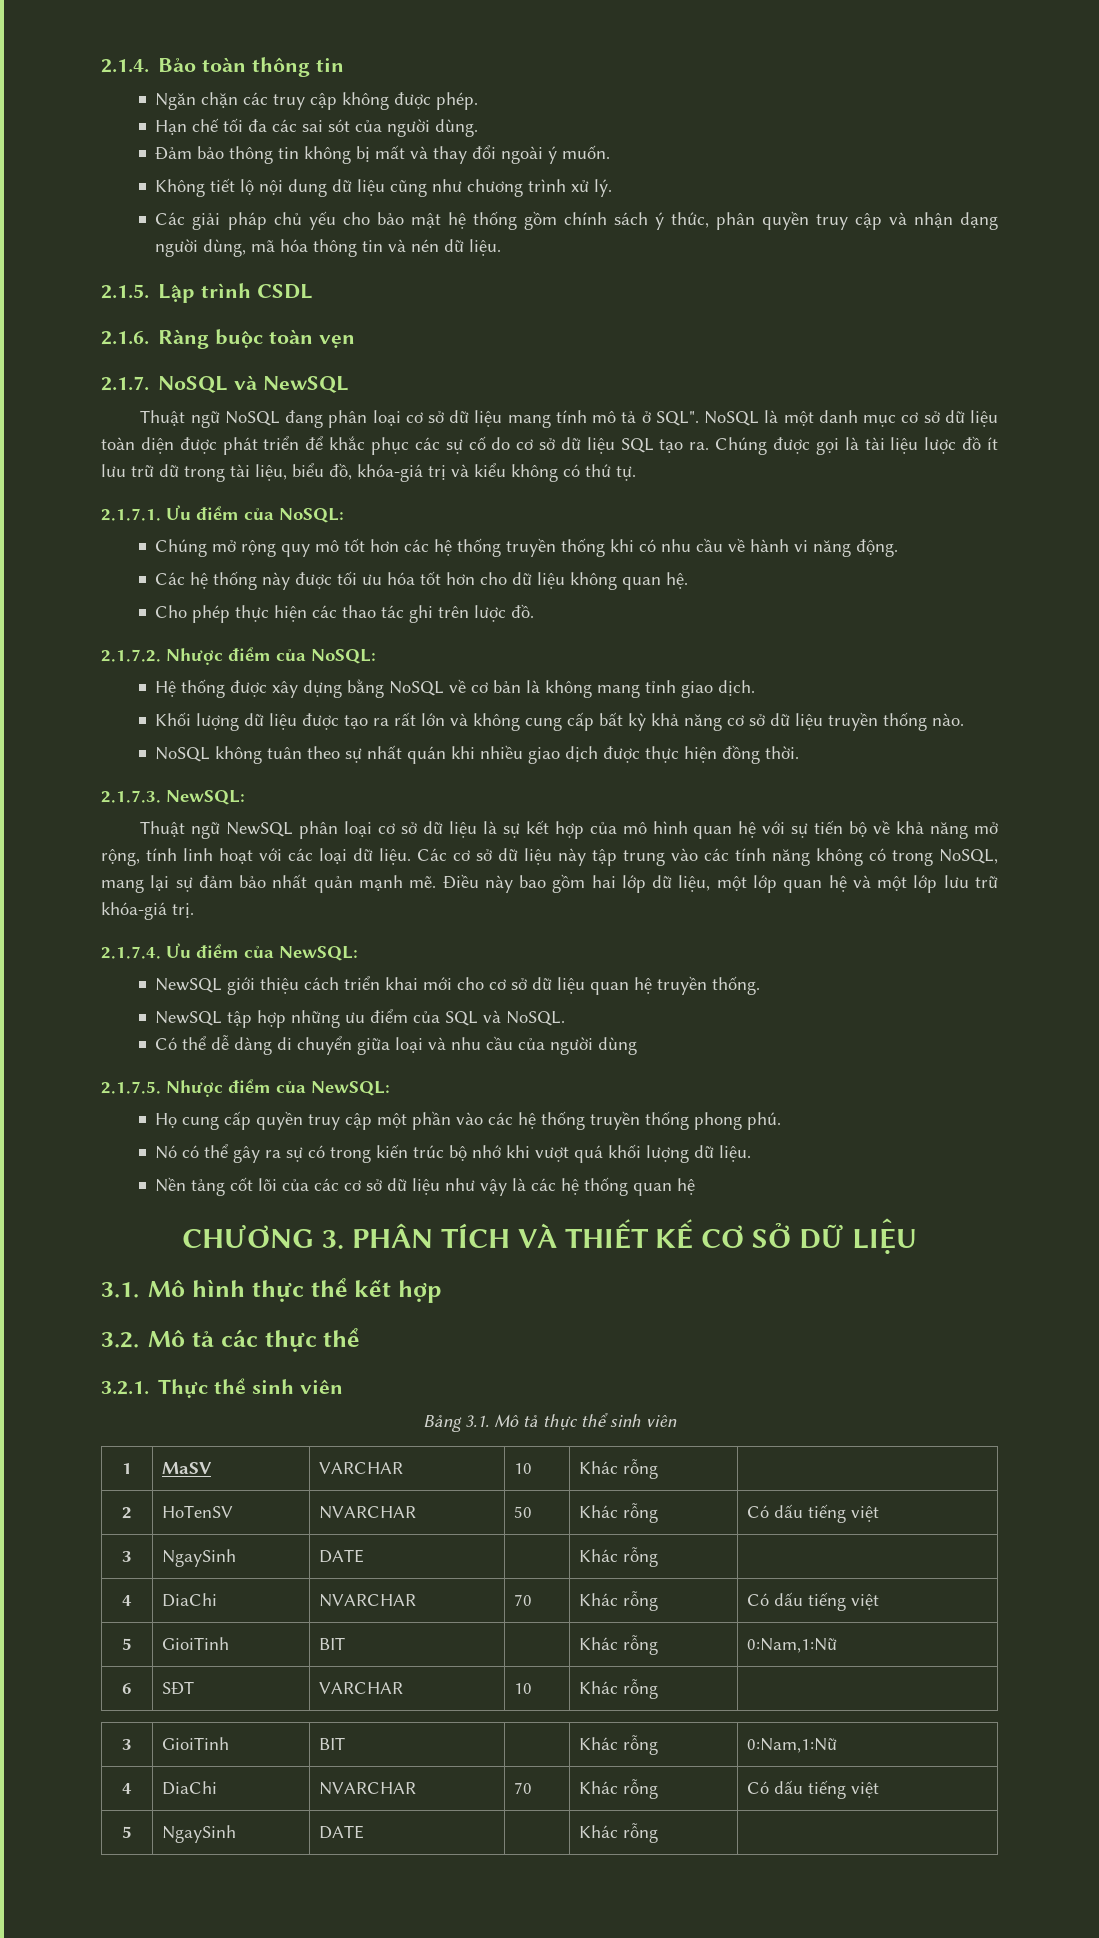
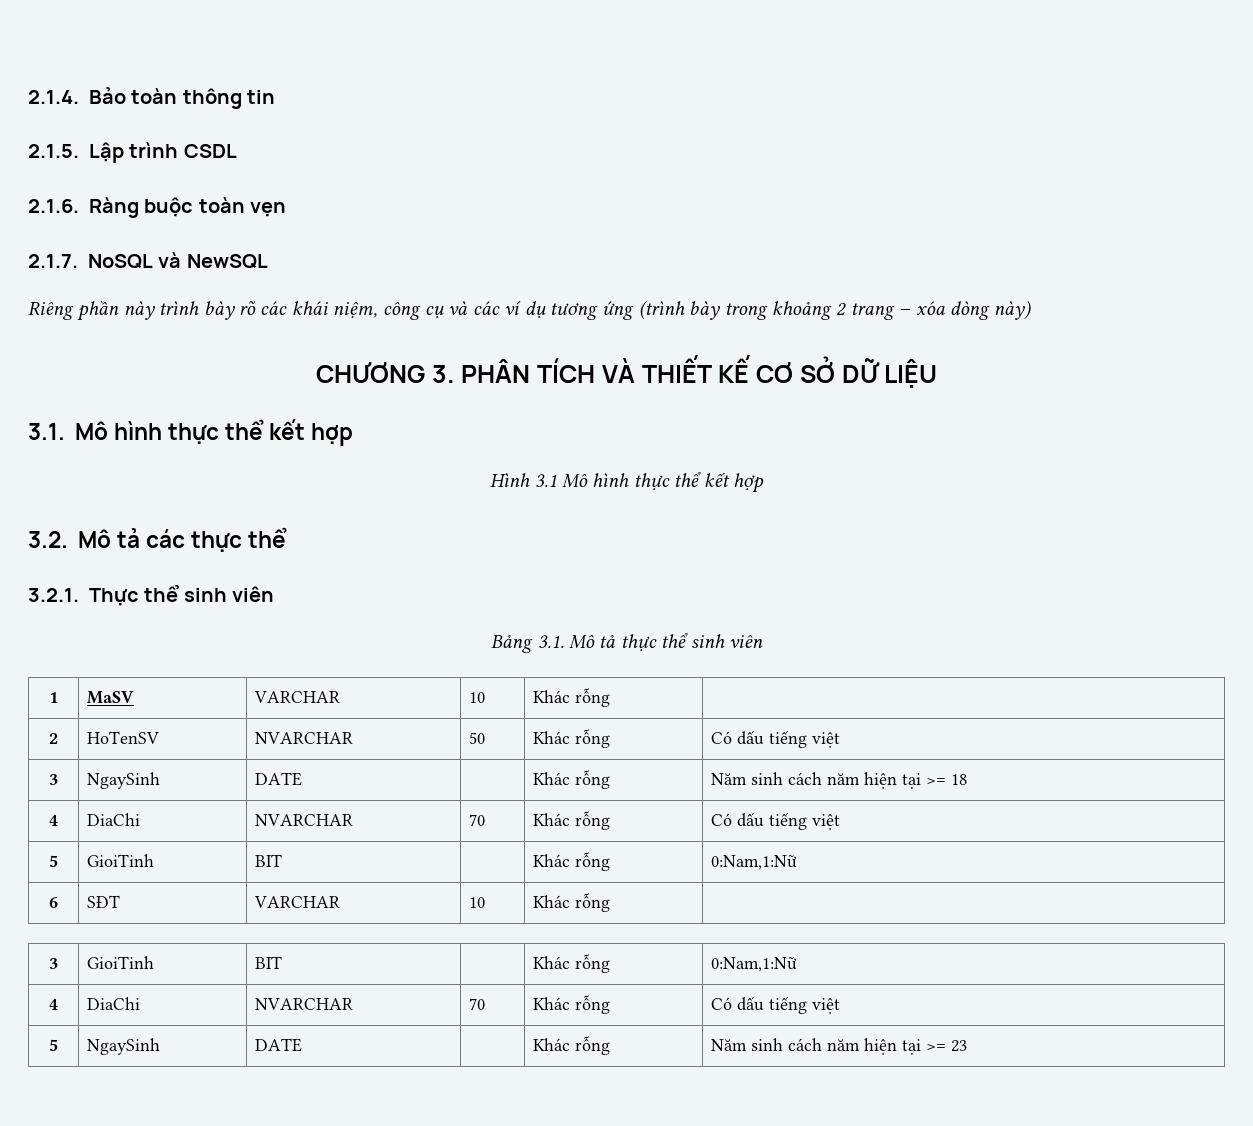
- Ngăn chặn các truy cập không được phép.
- Hạn chế tối đa các sai sót của người dùng.
- Đảm bảo thông tin không bị mất và thay đổi ngoài ý muốn.
- Không tiết lộ nội dung dữ liệu cũng như chương trình xử lý.
- Các giải pháp chủ yếu cho bảo mật hệ thống gồm chính sách ý thức, phân quyền truy cập và nhận dạng người dùng, mã hóa thông tin và nén dữ liệu.
- Thuật ngữ NoSQL đang phân loại cơ sở dữ liệu mang tính mô tả ở SQL". NoSQL là một danh mục cơ sở dữ liệu toàn diện được phát triển để khắc phục các sự cố do cơ sở dữ liệu SQL tạo ra. Chúng được gọi là tài liệu lược đồ ít lưu trữ dữ trong tài liệu, biểu đồ, khóa-giá trị và kiểu không có thứ tự.
- 2.1.7.1. Ưu điểm của NoSQL:
- Chúng mở rộng quy mô tốt hơn các hệ thống truyền thống khi có nhu cầu về hành vi năng động.
- Các hệ thống này được tối ưu hóa tốt hơn cho dữ liệu không quan hệ.
- Cho phép thực hiện các thao tác ghi trên lược đồ.
- 2.1.7.2. Nhược điểm của NoSQL:
- Hệ thống được xây dựng bằng NoSQL về cơ bản là không mang tỉnh giao dịch.
- Khối lượng dữ liệu được tạo ra rất lớn và không cung cấp bất kỳ khả năng cơ sở dữ liệu truyền thống nào.
- NoSQL không tuân theo sự nhất quán khi nhiều giao dịch được thực hiện đồng thời.
- 2.1.7.3. NewSQL:
- Thuật ngữ NewSQL phân loại cơ sở dữ liệu là sự kết hợp của mô hình quan hệ với sự tiến bộ về khả năng mở rộng, tính linh hoạt với các loại dữ liệu. Các cơ sở dữ liệu này tập trung vào các tính năng không có trong NoSQL, mang lại sự đảm bảo nhất quản mạnh mẽ. Điều này bao gồm hai lớp dữ liệu, một lớp quan hệ và một lớp lưu trữ khóa-giá trị.
- 2.1.7.4. Ưu điểm của NewSQL:
- NewSQL giới thiệu cách triển khai mới cho cơ sở dữ liệu quan hệ truyền thống.
- NewSQL tập hợp những ưu điểm của SQL và NoSQL.
- Có thể dễ dàng di chuyển giữa loại và nhu cầu của người dùng
- 2.1.7.5. Nhược điểm của NewSQL:
- Họ cung cấp quyền truy cập một phần vào các hệ thống truyền thống phong phú.
- Nó có thể gây ra sự có trong kiến trúc bộ nhớ khi vượt quá khối lượng dữ liệu.
- Nền tảng cốt lõi của các cơ sở dữ liệu như vậy là các hệ thống quan hệ
+ Riêng phần này trình bày rõ các khái niệm, công cụ và các ví dụ tương ứng (trình bày trong khoảng 2 trang – xóa dòng này)
+ Hình 3.1 Mô hình thực thể kết hợp
- 3 | NgaySinh | DATE | | Khác rỗng |
+ 3 | NgaySinh | DATE | | Khác rỗng | Năm sinh cách năm hiện tại >= 18
- 5 | NgaySinh | DATE | | Khác rỗng |
+ 5 | NgaySinh | DATE | | Khác rỗng | Năm sinh cách năm hiện tại >= 23

